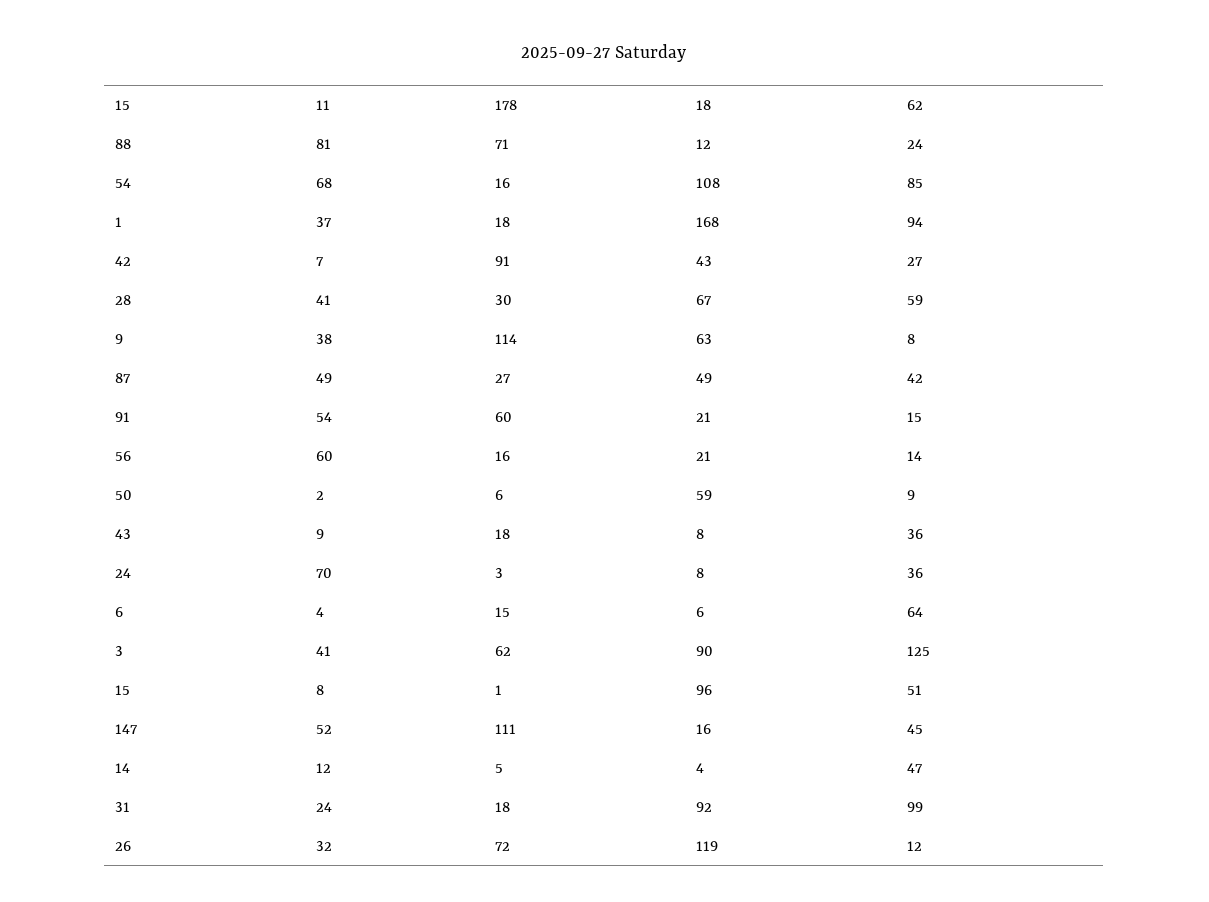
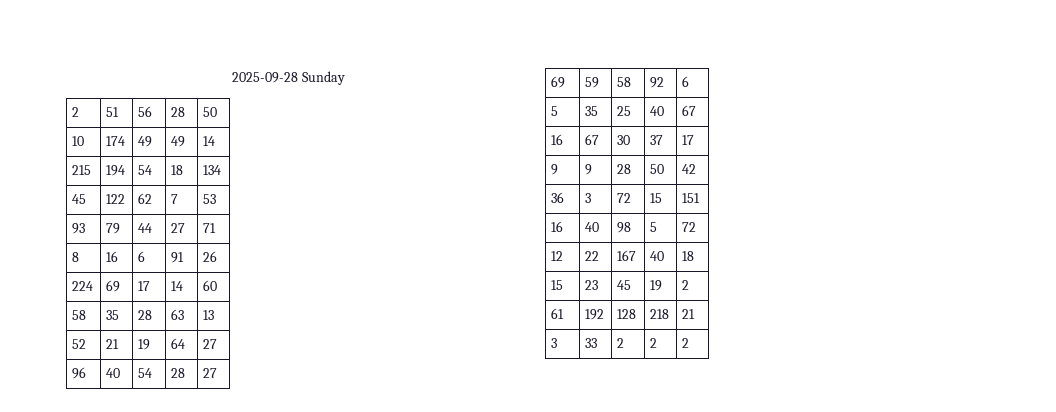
- 2025-09-27 Saturday
- 15 | 11 | 178 | 18 | 62
- 88 | 81 | 71 | 12 | 24
- 54 | 68 | 16 | 108 | 85
- 1 | 37 | 18 | 168 | 94
- 42 | 7 | 91 | 43 | 27
- 28 | 41 | 30 | 67 | 59
- 9 | 38 | 114 | 63 | 8
- 87 | 49 | 27 | 49 | 42
- 91 | 54 | 60 | 21 | 15
- 56 | 60 | 16 | 21 | 14
- 50 | 2 | 6 | 59 | 9
- 43 | 9 | 18 | 8 | 36
- 24 | 70 | 3 | 8 | 36
- 6 | 4 | 15 | 6 | 64
- 3 | 41 | 62 | 90 | 125
- 15 | 8 | 1 | 96 | 51
- 147 | 52 | 111 | 16 | 45
- 14 | 12 | 5 | 4 | 47
- 31 | 24 | 18 | 92 | 99
- 26 | 32 | 72 | 119 | 12
+ 2025-09-28 Sunday
+ 2 | 51 | 56 | 28 | 50
+ 10 | 174 | 49 | 49 | 14
+ 215 | 194 | 54 | 18 | 134
+ 45 | 122 | 62 | 7 | 53
+ 93 | 79 | 44 | 27 | 71
+ 8 | 16 | 6 | 91 | 26
+ 224 | 69 | 17 | 14 | 60
+ 58 | 35 | 28 | 63 | 13
+ 52 | 21 | 19 | 64 | 27
+ 96 | 40 | 54 | 28 | 27
+ 69 | 59 | 58 | 92 | 6
+ 5 | 35 | 25 | 40 | 67
+ 16 | 67 | 30 | 37 | 17
+ 9 | 9 | 28 | 50 | 42
+ 36 | 3 | 72 | 15 | 151
+ 16 | 40 | 98 | 5 | 72
+ 12 | 22 | 167 | 40 | 18
+ 15 | 23 | 45 | 19 | 2
+ 61 | 192 | 128 | 218 | 21
+ 3 | 33 | 2 | 2 | 2

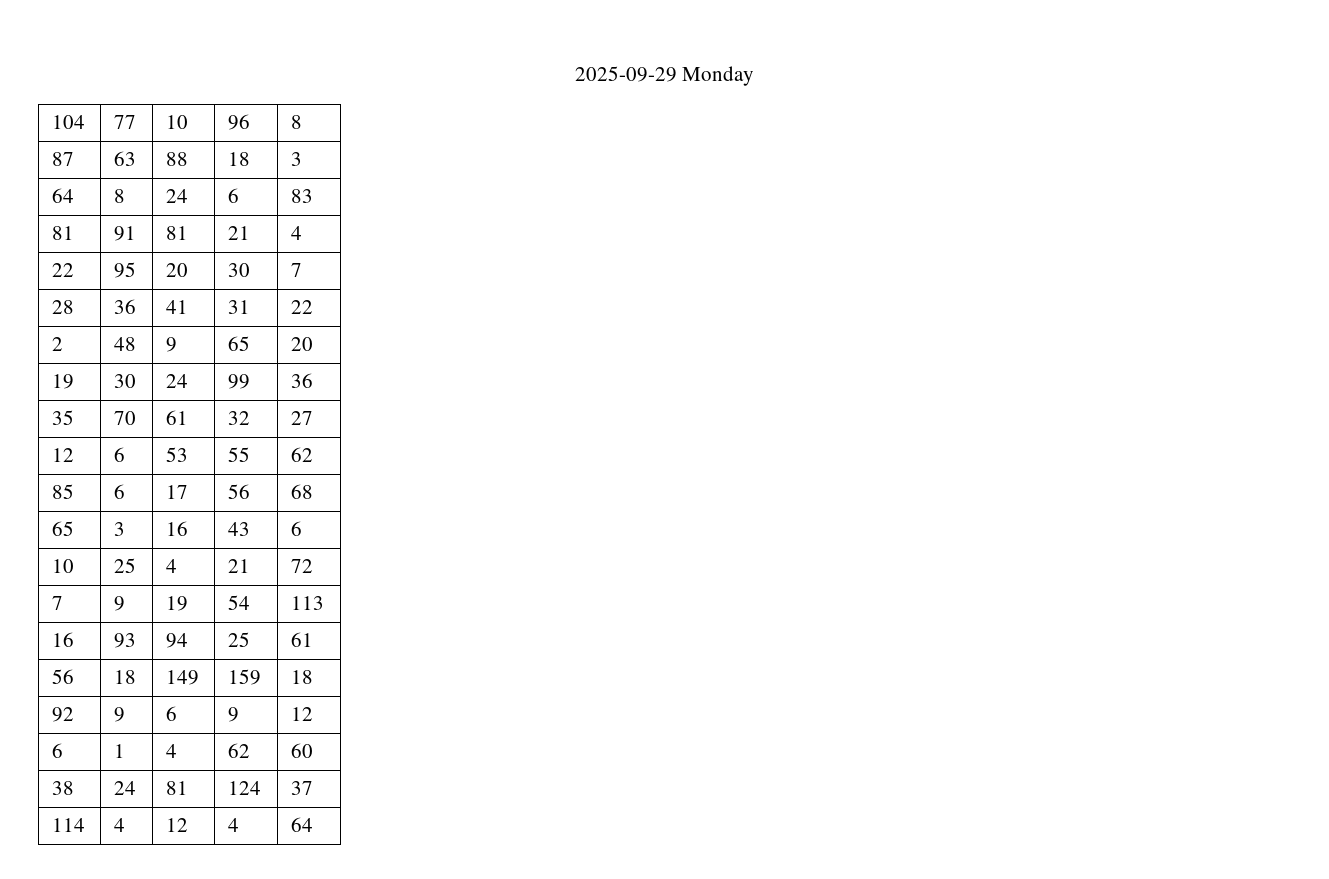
- 2025-09-28 Sunday
- 2 | 51 | 56 | 28 | 50
- 10 | 174 | 49 | 49 | 14
- 215 | 194 | 54 | 18 | 134
- 45 | 122 | 62 | 7 | 53
- 93 | 79 | 44 | 27 | 71
- 8 | 16 | 6 | 91 | 26
- 224 | 69 | 17 | 14 | 60
- 58 | 35 | 28 | 63 | 13
- 52 | 21 | 19 | 64 | 27
- 96 | 40 | 54 | 28 | 27
- 69 | 59 | 58 | 92 | 6
- 5 | 35 | 25 | 40 | 67
- 16 | 67 | 30 | 37 | 17
- 9 | 9 | 28 | 50 | 42
- 36 | 3 | 72 | 15 | 151
- 16 | 40 | 98 | 5 | 72
- 12 | 22 | 167 | 40 | 18
- 15 | 23 | 45 | 19 | 2
- 61 | 192 | 128 | 218 | 21
- 3 | 33 | 2 | 2 | 2
+ 2025-09-29 Monday
+ 104 | 77 | 10 | 96 | 8
+ 87 | 63 | 88 | 18 | 3
+ 64 | 8 | 24 | 6 | 83
+ 81 | 91 | 81 | 21 | 4
+ 22 | 95 | 20 | 30 | 7
+ 28 | 36 | 41 | 31 | 22
+ 2 | 48 | 9 | 65 | 20
+ 19 | 30 | 24 | 99 | 36
+ 35 | 70 | 61 | 32 | 27
+ 12 | 6 | 53 | 55 | 62
+ 85 | 6 | 17 | 56 | 68
+ 65 | 3 | 16 | 43 | 6
+ 10 | 25 | 4 | 21 | 72
+ 7 | 9 | 19 | 54 | 113
+ 16 | 93 | 94 | 25 | 61
+ 56 | 18 | 149 | 159 | 18
+ 92 | 9 | 6 | 9 | 12
+ 6 | 1 | 4 | 62 | 60
+ 38 | 24 | 81 | 124 | 37
+ 114 | 4 | 12 | 4 | 64

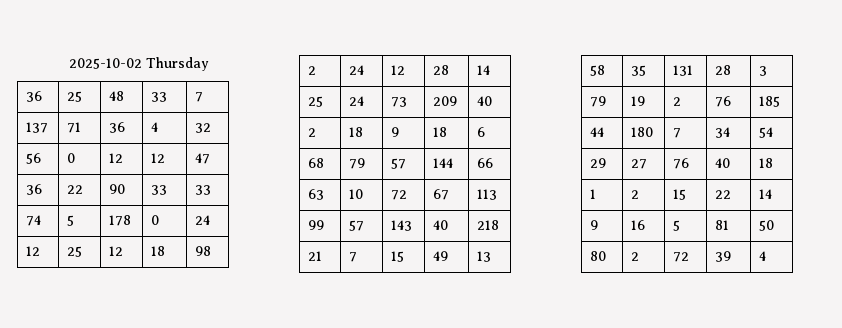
- 2025-09-29 Monday
- 104 | 77 | 10 | 96 | 8
- 87 | 63 | 88 | 18 | 3
- 64 | 8 | 24 | 6 | 83
- 81 | 91 | 81 | 21 | 4
- 22 | 95 | 20 | 30 | 7
- 28 | 36 | 41 | 31 | 22
- 2 | 48 | 9 | 65 | 20
- 19 | 30 | 24 | 99 | 36
- 35 | 70 | 61 | 32 | 27
- 12 | 6 | 53 | 55 | 62
- 85 | 6 | 17 | 56 | 68
- 65 | 3 | 16 | 43 | 6
- 10 | 25 | 4 | 21 | 72
- 7 | 9 | 19 | 54 | 113
- 16 | 93 | 94 | 25 | 61
- 56 | 18 | 149 | 159 | 18
- 92 | 9 | 6 | 9 | 12
- 6 | 1 | 4 | 62 | 60
- 38 | 24 | 81 | 124 | 37
- 114 | 4 | 12 | 4 | 64
+ 2025-10-02 Thursday
+ 36 | 25 | 48 | 33 | 7
+ 137 | 71 | 36 | 4 | 32
+ 56 | 0 | 12 | 12 | 47
+ 36 | 22 | 90 | 33 | 33
+ 74 | 5 | 178 | 0 | 24
+ 12 | 25 | 12 | 18 | 98
+ 2 | 24 | 12 | 28 | 14
+ 25 | 24 | 73 | 209 | 40
+ 2 | 18 | 9 | 18 | 6
+ 68 | 79 | 57 | 144 | 66
+ 63 | 10 | 72 | 67 | 113
+ 99 | 57 | 143 | 40 | 218
+ 21 | 7 | 15 | 49 | 13
+ 58 | 35 | 131 | 28 | 3
+ 79 | 19 | 2 | 76 | 185
+ 44 | 180 | 7 | 34 | 54
+ 29 | 27 | 76 | 40 | 18
+ 1 | 2 | 15 | 22 | 14
+ 9 | 16 | 5 | 81 | 50
+ 80 | 2 | 72 | 39 | 4

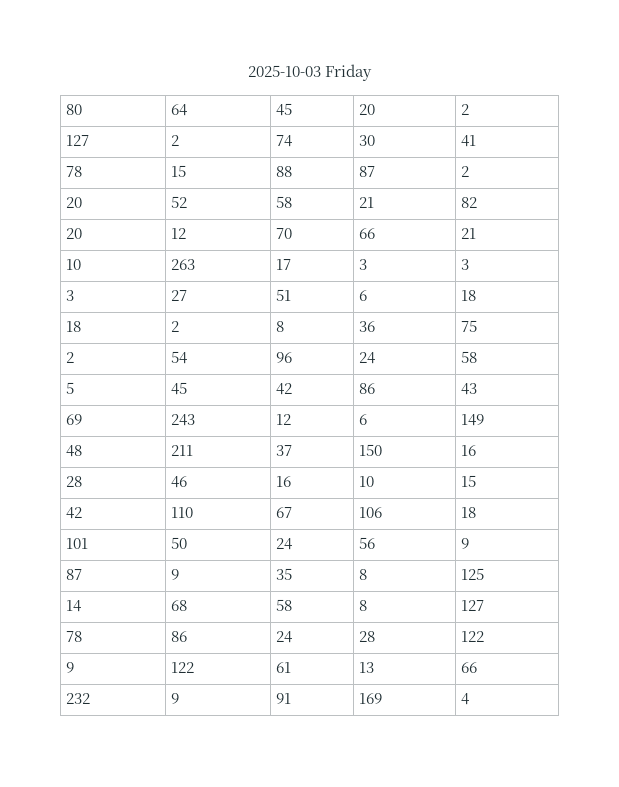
- 2025-10-02 Thursday
- 36 | 25 | 48 | 33 | 7
- 137 | 71 | 36 | 4 | 32
- 56 | 0 | 12 | 12 | 47
- 36 | 22 | 90 | 33 | 33
- 74 | 5 | 178 | 0 | 24
- 12 | 25 | 12 | 18 | 98
- 2 | 24 | 12 | 28 | 14
- 25 | 24 | 73 | 209 | 40
- 2 | 18 | 9 | 18 | 6
- 68 | 79 | 57 | 144 | 66
- 63 | 10 | 72 | 67 | 113
- 99 | 57 | 143 | 40 | 218
- 21 | 7 | 15 | 49 | 13
- 58 | 35 | 131 | 28 | 3
- 79 | 19 | 2 | 76 | 185
- 44 | 180 | 7 | 34 | 54
- 29 | 27 | 76 | 40 | 18
- 1 | 2 | 15 | 22 | 14
- 9 | 16 | 5 | 81 | 50
- 80 | 2 | 72 | 39 | 4
+ 2025-10-03 Friday
+ 80 | 64 | 45 | 20 | 2
+ 127 | 2 | 74 | 30 | 41
+ 78 | 15 | 88 | 87 | 2
+ 20 | 52 | 58 | 21 | 82
+ 20 | 12 | 70 | 66 | 21
+ 10 | 263 | 17 | 3 | 3
+ 3 | 27 | 51 | 6 | 18
+ 18 | 2 | 8 | 36 | 75
+ 2 | 54 | 96 | 24 | 58
+ 5 | 45 | 42 | 86 | 43
+ 69 | 243 | 12 | 6 | 149
+ 48 | 211 | 37 | 150 | 16
+ 28 | 46 | 16 | 10 | 15
+ 42 | 110 | 67 | 106 | 18
+ 101 | 50 | 24 | 56 | 9
+ 87 | 9 | 35 | 8 | 125
+ 14 | 68 | 58 | 8 | 127
+ 78 | 86 | 24 | 28 | 122
+ 9 | 122 | 61 | 13 | 66
+ 232 | 9 | 91 | 169 | 4

